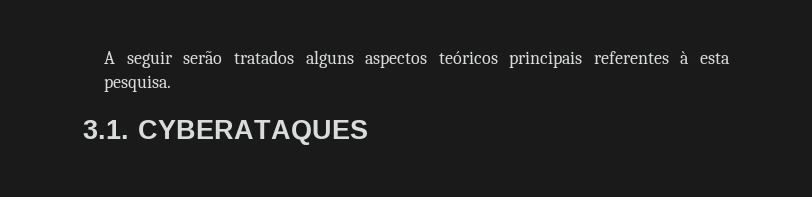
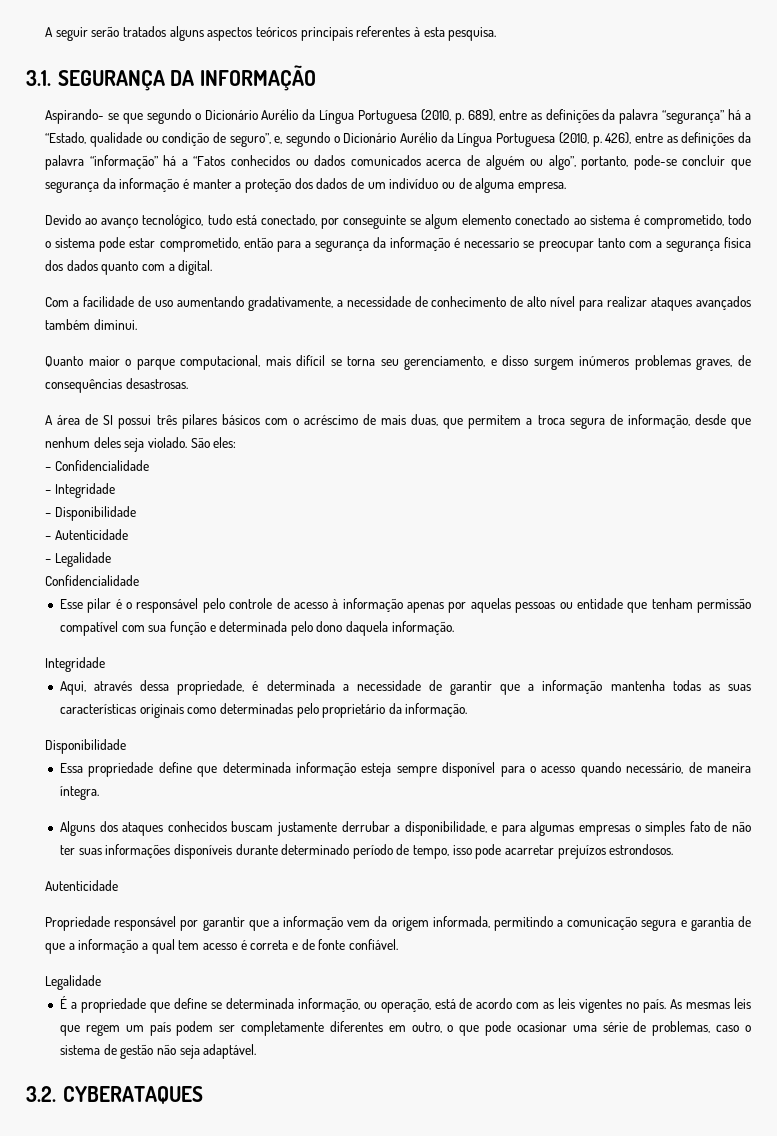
- 3.1. CYBERATAQUES
+ 3.1. SEGURANÇA DA INFORMAÇÃO
+ Aspirando- se que segundo o Dicionário Aurélio da Língua Portuguesa (2010, p. 689), entre as definições da palavra “segurança” há a “Estado, qualidade ou condição de seguro”, e, segundo o Dicionário Aurélio da Língua Portuguesa (2010, p. 426), entre as definições da palavra “informação” há a “Fatos conhecidos ou dados comunicados acerca de alguém ou algo”, portanto, pode-se concluir que segurança da informação é manter a proteção dos dados de um indivíduo ou de alguma empresa.
+ Devido ao avanço tecnológico, tudo está conectado, por conseguinte se algum elemento conectado ao sistema é comprometido, todo o sistema pode estar comprometido, então para a segurança da informação é necessario se preocupar tanto com a segurança fisica dos dados quanto com a digital.
+ Com a facilidade de uso aumentando gradativamente, a necessidade de conhecimento de alto nível para realizar ataques avançados também diminui.
+ Quanto maior o parque computacional, mais difícil se torna seu gerenciamento, e disso surgem inúmeros problemas graves, de consequências desastrosas.
+ A área de SI possui três pilares básicos com o acréscimo de mais duas, que permitem a troca segura de informação, desde que nenhum deles seja violado. São eles:
+ – Confidencialidade
+ – Integridade
+ – Disponibilidade
+ – Autenticidade
+ – Legalidade
+ Confidencialidade
+ Esse pilar é o responsável pelo controle de acesso à informação apenas por aquelas pessoas ou entidade que tenham permissão compatível com sua função e determinada pelo dono daquela informação.
+ Integridade
+ Aqui, através dessa propriedade, é determinada a necessidade de garantir que a informação mantenha todas as suas características originais como determinadas pelo proprietário da informação.
+ Disponibilidade
+ Essa propriedade define que determinada informação esteja sempre disponível para o acesso quando necessário, de maneira íntegra.
+ Alguns dos ataques conhecidos buscam justamente derrubar a disponibilidade, e para algumas empresas o simples fato de não ter suas informações disponíveis durante determinado período de tempo, isso pode acarretar prejuízos estrondosos.
+ Autenticidade
+ Propriedade responsável por garantir que a informação vem da origem informada, permitindo a comunicação segura e garantia de que a informação a qual tem acesso é correta e de fonte confiável.
+ Legalidade
+ É a propriedade que define se determinada informação, ou operação, está de acordo com as leis vigentes no país. As mesmas leis que regem um país podem ser completamente diferentes em outro, o que pode ocasionar uma série de problemas, caso o sistema de gestão não seja adaptável.
+ 3.2. CYBERATAQUES

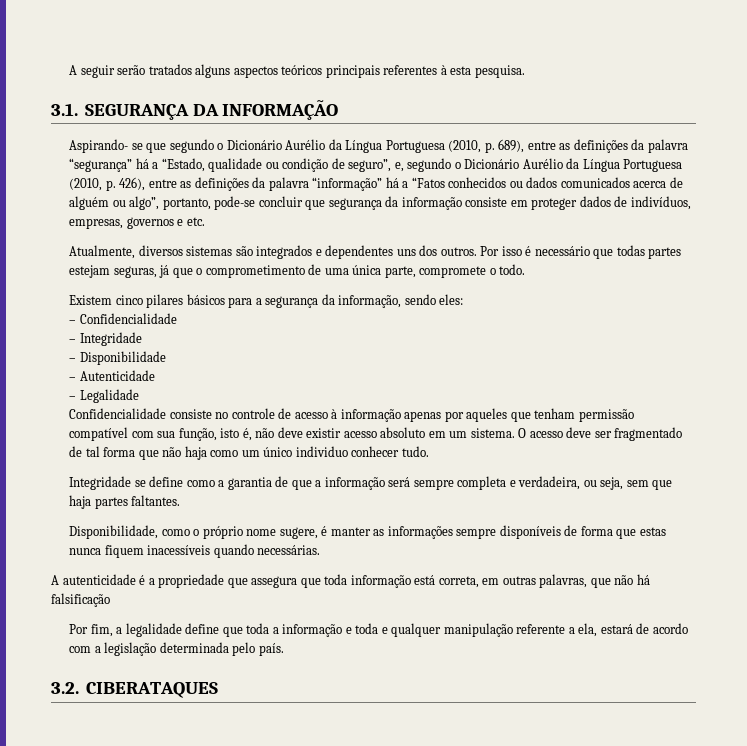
- Aspirando- se que segundo o Dicionário Aurélio da Língua Portuguesa (2010, p. 689), entre as definições da palavra “segurança” há a “Estado, qualidade ou condição de seguro”, e, segundo o Dicionário Aurélio da Língua Portuguesa (2010, p. 426), entre as definições da palavra “informação” há a “Fatos conhecidos ou dados comunicados acerca de alguém ou algo”, portanto, pode-se concluir que segurança da informação é manter a proteção dos dados de um indivíduo ou de alguma empresa.
- Devido ao avanço tecnológico, tudo está conectado, por conseguinte se algum elemento conectado ao sistema é comprometido, todo o sistema pode estar comprometido, então para a segurança da informação é necessario se preocupar tanto com a segurança fisica dos dados quanto com a digital.
- Com a facilidade de uso aumentando gradativamente, a necessidade de conhecimento de alto nível para realizar ataques avançados também diminui.
- Quanto maior o parque computacional, mais difícil se torna seu gerenciamento, e disso surgem inúmeros problemas graves, de consequências desastrosas.
- A área de SI possui três pilares básicos com o acréscimo de mais duas, que permitem a troca segura de informação, desde que nenhum deles seja violado. São eles:
+ Aspirando- se que segundo o Dicionário Aurélio da Língua Portuguesa (2010, p. 689), entre as definições da palavra “segurança” há a “Estado, qualidade ou condição de seguro”, e, segundo o Dicionário Aurélio da Língua Portuguesa (2010, p. 426), entre as definições da palavra “informação” há a “Fatos conhecidos ou dados comunicados acerca de alguém ou algo”, portanto, pode-se concluir que segurança da informação consiste em proteger dados de indivíduos, empresas, governos e etc.
+ Atualmente, diversos sistemas são integrados e dependentes uns dos outros. Por isso é necessário que todas partes estejam seguras, já que o comprometimento de uma única parte, compromete o todo.
+ Existem cinco pilares básicos para a segurança da informação, sendo eles:
  – Legalidade
- Confidencialidade
- Esse pilar é o responsável pelo controle de acesso à informação apenas por aquelas pessoas ou entidade que tenham permissão compatível com sua função e determinada pelo dono daquela informação.
- Integridade
- Aqui, através dessa propriedade, é determinada a necessidade de garantir que a informação mantenha todas as suas características originais como determinadas pelo proprietário da informação.
- Disponibilidade
- Essa propriedade define que determinada informação esteja sempre disponível para o acesso quando necessário, de maneira íntegra.
- Alguns dos ataques conhecidos buscam justamente derrubar a disponibilidade, e para algumas empresas o simples fato de não ter suas informações disponíveis durante determinado período de tempo, isso pode acarretar prejuízos estrondosos.
- Autenticidade
- Propriedade responsável por garantir que a informação vem da origem informada, permitindo a comunicação segura e garantia de que a informação a qual tem acesso é correta e de fonte confiável.
- Legalidade
- É a propriedade que define se determinada informação, ou operação, está de acordo com as leis vigentes no país. As mesmas leis que regem um país podem ser completamente diferentes em outro, o que pode ocasionar uma série de problemas, caso o sistema de gestão não seja adaptável.
+ Confidencialidade consiste no controle de acesso à informação apenas por aqueles que tenham permissão compatível com sua função, isto é, não deve existir acesso absoluto em um sistema. O acesso deve ser fragmentado de tal forma que não haja como um único individuo conhecer tudo.
+ Integridade se define como a garantia de que a informação será sempre completa e verdadeira, ou seja, sem que haja partes faltantes.
+ Disponibilidade, como o próprio nome sugere, é manter as informações sempre disponíveis de forma que estas nunca fiquem inacessíveis quando necessárias.
+ A autenticidade é a propriedade que assegura que toda informação está correta, em outras palavras, que não há falsificação
+ Por fim, a legalidade define que toda a informação e toda e qualquer manipulação referente a ela, estará de acordo com a legislação determinada pelo país.
- 3.2. CYBERATAQUES
+ 3.2. CIBERATAQUES

